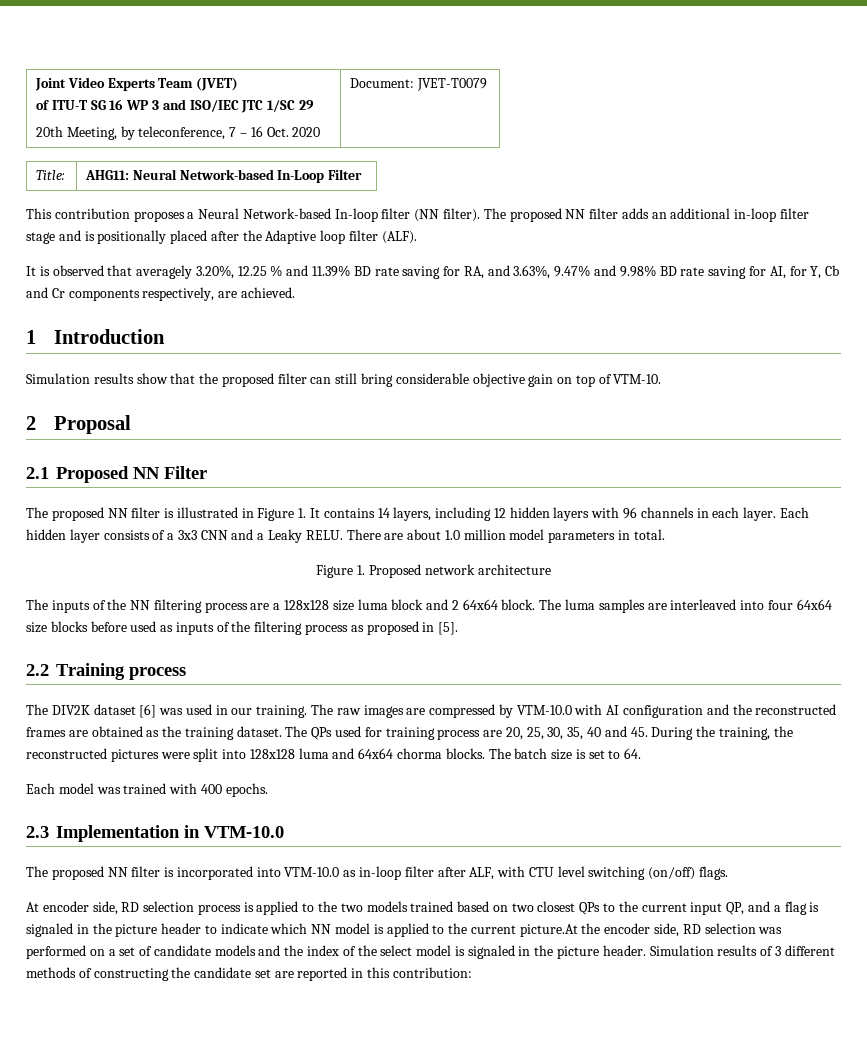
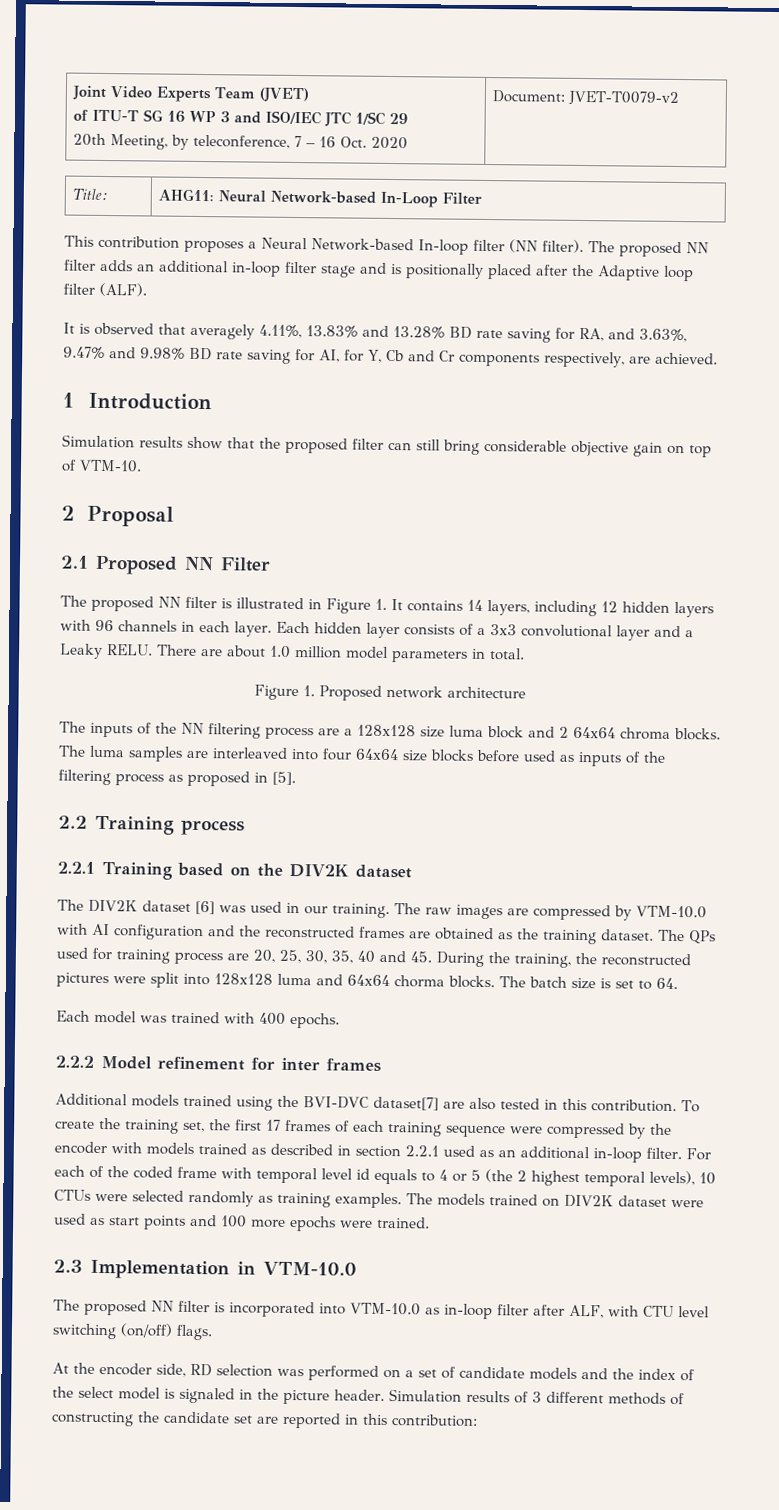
  Joint Video Experts Team (JVET)
  of ITU-T SG 16 WP 3 and ISO/IEC JTC 1/SC 29
- 20th Meeting, by teleconference, 7 – 16 Oct. 2020 | Document: JVET-T0079
+ 20th Meeting, by teleconference, 7 – 16 Oct. 2020 | Document: JVET-T0079-v2
- It is observed that averagely 3.20%, 12.25 % and 11.39% BD rate saving for RA, and 3.63%, 9.47% and 9.98% BD rate saving for AI, for Y, Cb and Cr components respectively, are achieved.
+ It is observed that averagely 4.11%, 13.83% and 13.28% BD rate saving for RA, and 3.63%, 9.47% and 9.98% BD rate saving for AI, for Y, Cb and Cr components respectively, are achieved.
- Each hidden layer consists of a 3x3 CNN and a Leaky RELU.
+ Each hidden layer consists of a 3x3 convolutional layer and a Leaky RELU.
- The inputs of the NN filtering process are a 128x128 size luma block and 2 64x64 block.
+ The inputs of the NN filtering process are a 128x128 size luma block and 2 64x64 chroma blocks.
+ 2.2.1 Training based on the DIV2K dataset
+ 2.2.2 Model refinement for inter frames
+ Additional models trained using the BVI-DVC dataset[7] are also tested in this contribution. To create the training set, the first 17 frames of each training sequence were compressed by the encoder with models trained as described in section 2.2.1 used as an additional in-loop filter. For each of the coded frame with temporal level id equals to 4 or 5 (the 2 highest temporal levels), 10 CTUs were selected randomly as training examples. The models trained on DIV2K dataset were used as start points and 100 more epochs were trained.
- At encoder side, RD selection process is applied to the two models trained based on two closest QPs to the current input QP, and a flag is signaled in the picture header to indicate which NN model is applied to the current picture.At the encoder side, RD selection was performed on a set of candidate models and the index of the select model is signaled in the picture header.
+ At the encoder side, RD selection was performed on a set of candidate models and the index of the select model is signaled in the picture header.

